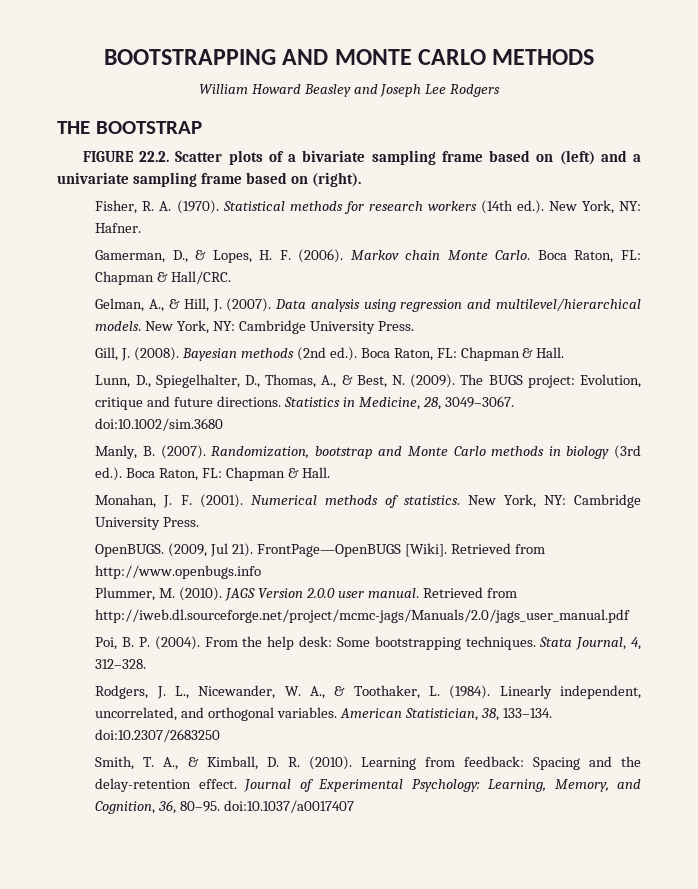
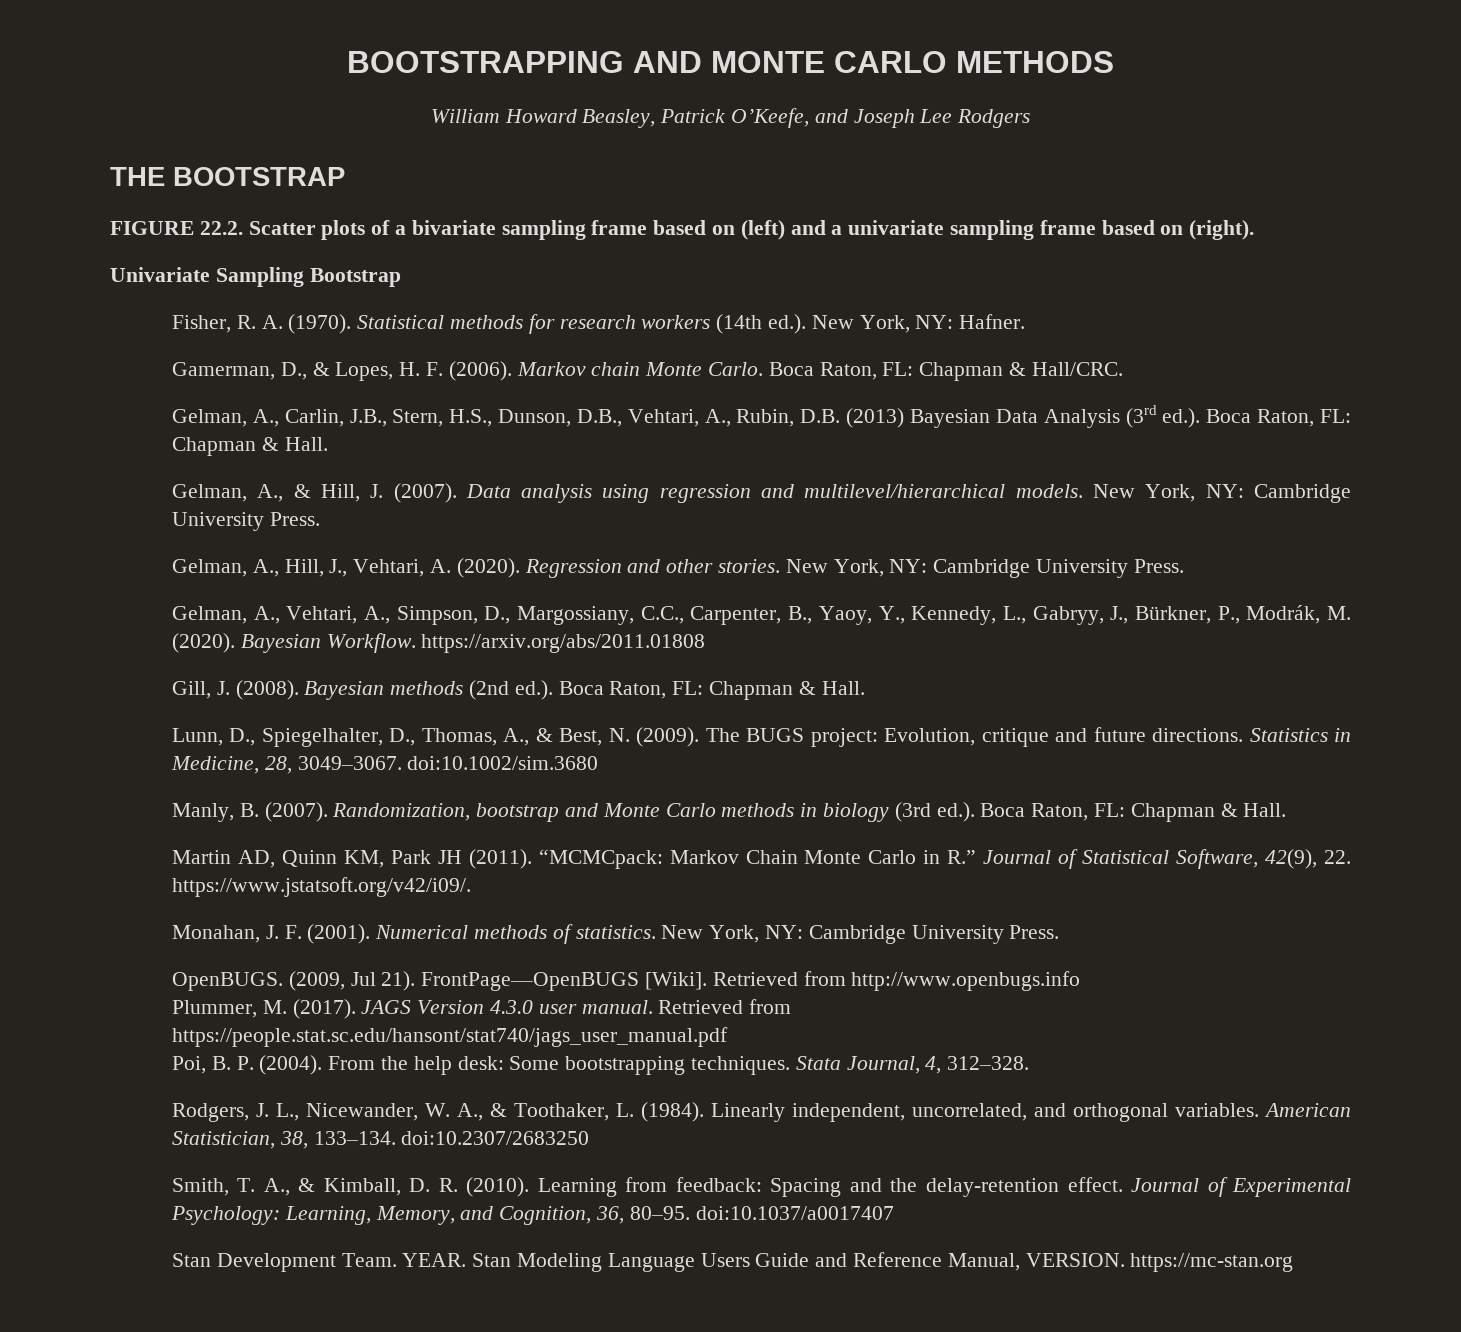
- William Howard Beasley and Joseph Lee Rodgers
+ William Howard Beasley, Patrick O’Keefe, and Joseph Lee Rodgers
+ Univariate Sampling Bootstrap
+ Gelman, A., Carlin, J.B., Stern, H.S., Dunson, D.B., Vehtari, A., Rubin, D.B. (2013) Bayesian Data Analysis (3rd ed.). Boca Raton, FL: Chapman & Hall.
+ Gelman, A., Hill, J., Vehtari, A. (2020). Regression and other stories. New York, NY: Cambridge University Press.
+ Gelman, A., Vehtari, A., Simpson, D., Margossiany, C.C., Carpenter, B., Yaoy, Y., Kennedy, L., Gabryy, J., Bürkner, P., Modrák, M. (2020). Bayesian Workflow. https://arxiv.org/abs/2011.01808
+ Martin AD, Quinn KM, Park JH (2011). “MCMCpack: Markov Chain Monte Carlo in R.” Journal of Statistical Software, 42(9), 22. https://www.jstatsoft.org/v42/i09/.
- Plummer, M. (2010).
+ Plummer, M. (2017).
- JAGS Version 2.0.0 user manual.
+ JAGS Version 4.3.0 user manual.
- Retrieved from http://iweb.dl.sourceforge.net/project/mcmc-jags/Manuals/2.0/jags_user_manual.pdf
+ Retrieved from https://people.stat.sc.edu/hansont/stat740/jags_user_manual.pdf
+ Stan Development Team. YEAR. Stan Modeling Language Users Guide and Reference Manual, VERSION. https://mc-stan.org

